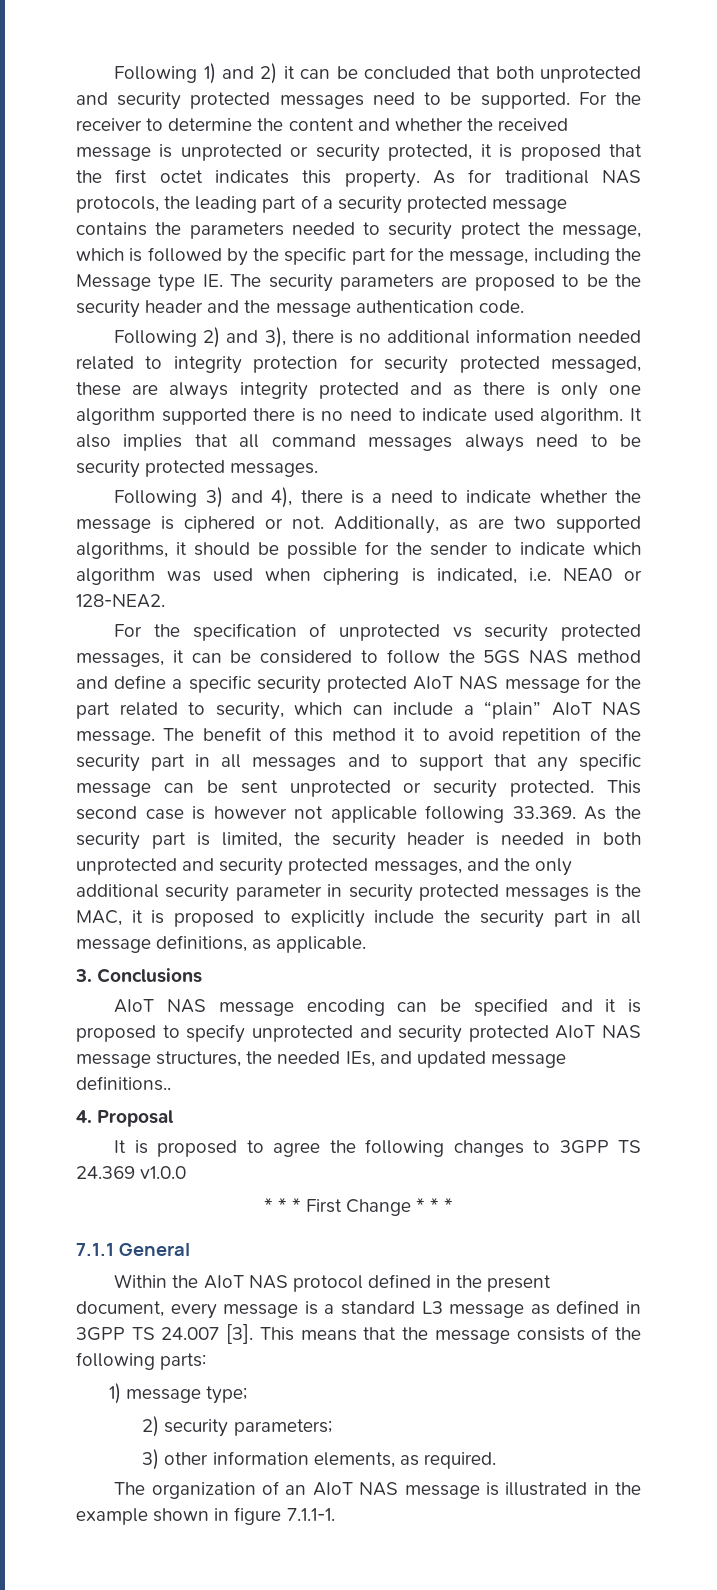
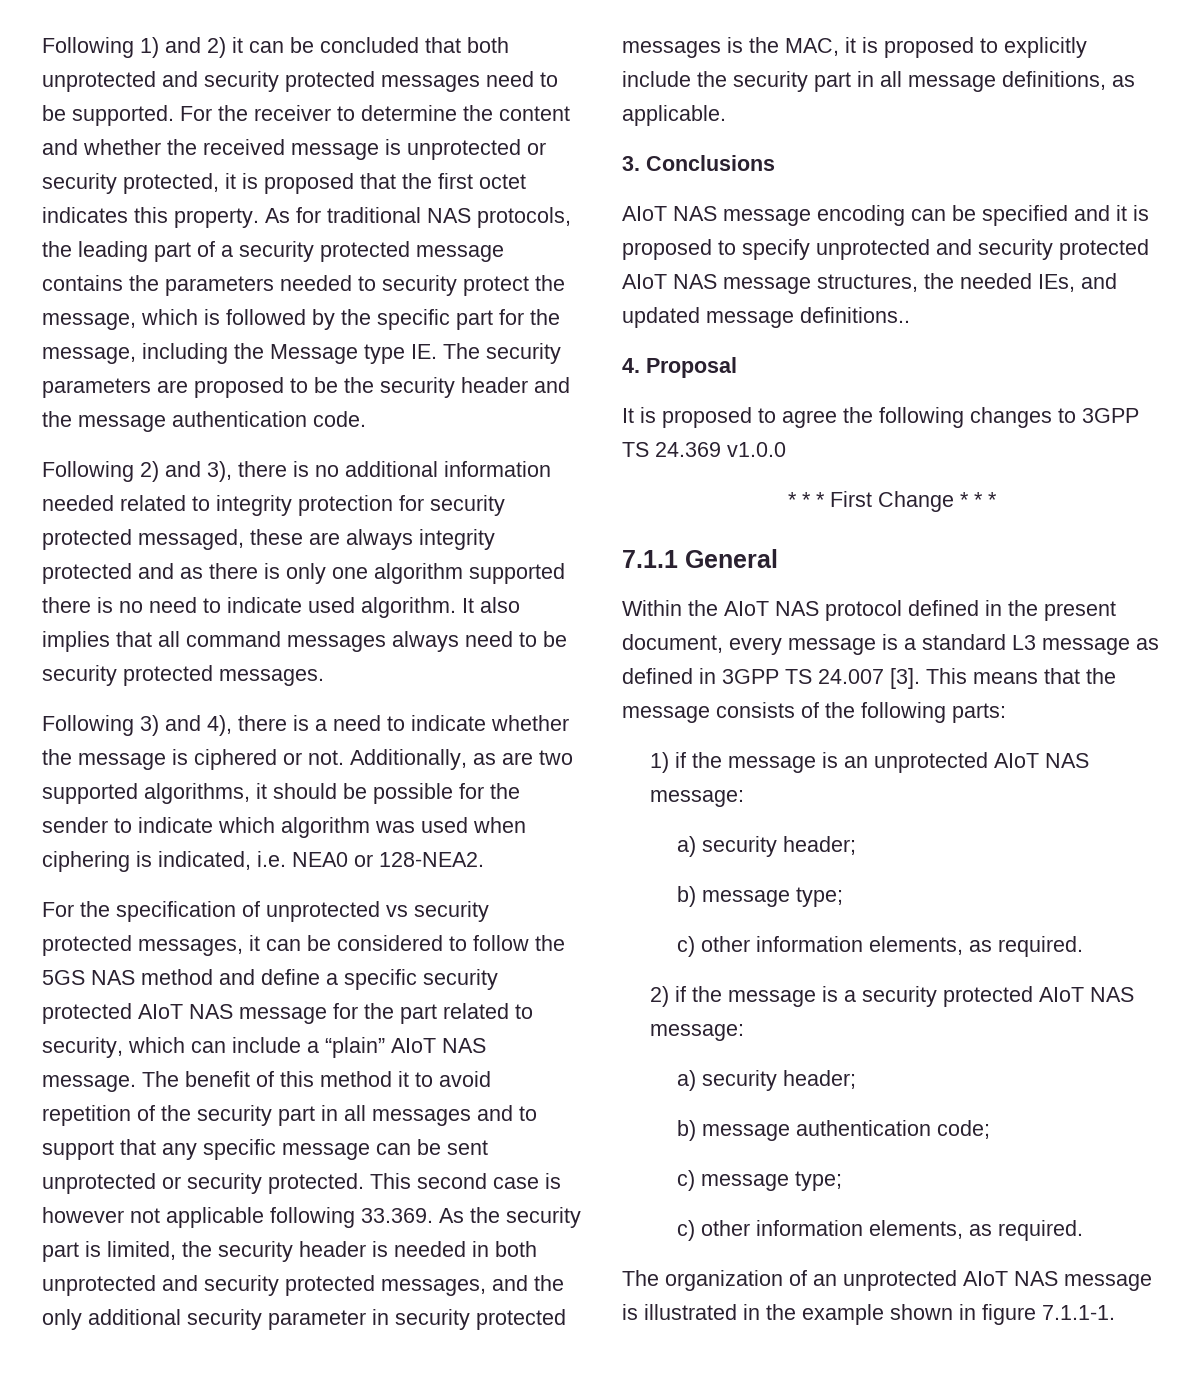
- 1) message type;
- 2) security parameters;
- 3) other information elements, as required.
+ 1) if the message is an unprotected AIoT NAS message:
+ a) security header;
+ b) message type;
+ c) other information elements, as required.
+ 2) if the message is a security protected AIoT NAS message:
+ a) security header;
+ b) message authentication code;
+ c) message type;
+ c) other information elements, as required.
- The organization of an AIoT NAS message is illustrated in the example shown in figure 7.1.1-1.
+ The organization of an unprotected AIoT NAS message is illustrated in the example shown in figure 7.1.1-1.

